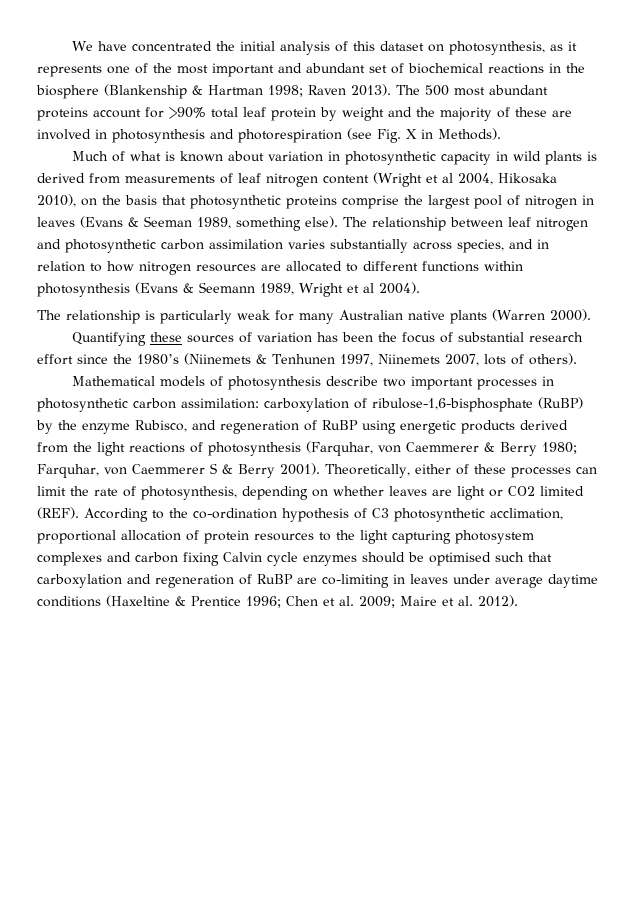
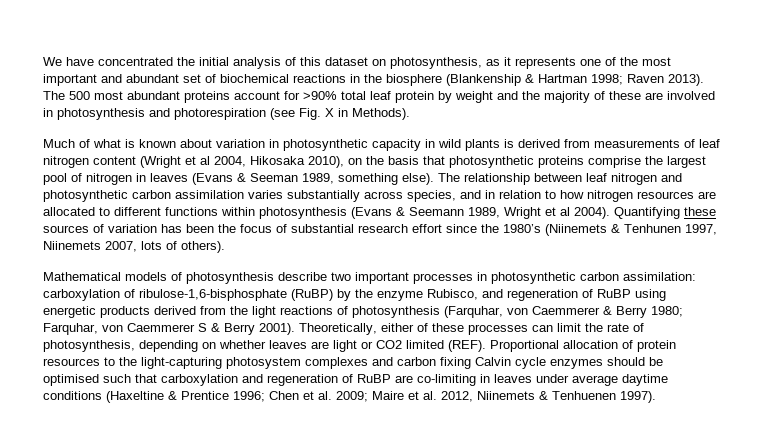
- The relationship between leaf nitrogen and photosynthetic carbon assimilation varies substantially across species, and in relation to how nitrogen resources are allocated to different functions within photosynthesis (Evans & Seemann 1989, Wright et al 2004).
- The relationship is particularly weak for many Australian native plants (Warren 2000).
- Quantifying these sources of variation has been the focus of substantial research effort since the 1980’s (Niinemets & Tenhunen 1997, Niinemets 2007, lots of others).
+ The relationship between leaf nitrogen and photosynthetic carbon assimilation varies substantially across species, and in relation to how nitrogen resources are allocated to different functions within photosynthesis (Evans & Seemann 1989, Wright et al 2004). Quantifying these sources of variation has been the focus of substantial research effort since the 1980’s (Niinemets & Tenhunen 1997, Niinemets 2007, lots of others).
- According to the co-ordination hypothesis of C3 photosynthetic acclimation, proportional allocation of protein resources to the light capturing photosystem complexes and carbon fixing Calvin cycle enzymes should be optimised such that carboxylation and regeneration of RuBP are co-limiting in leaves under average daytime conditions (Haxeltine & Prentice 1996; Chen et al. 2009; Maire et al. 2012).
+ Proportional allocation of protein resources to the light-capturing photosystem complexes and carbon fixing Calvin cycle enzymes should be optimised such that carboxylation and regeneration of RuBP are co-limiting in leaves under average daytime conditions (Haxeltine & Prentice 1996; Chen et al. 2009; Maire et al. 2012, Niinemets & Tenhuenen 1997).

